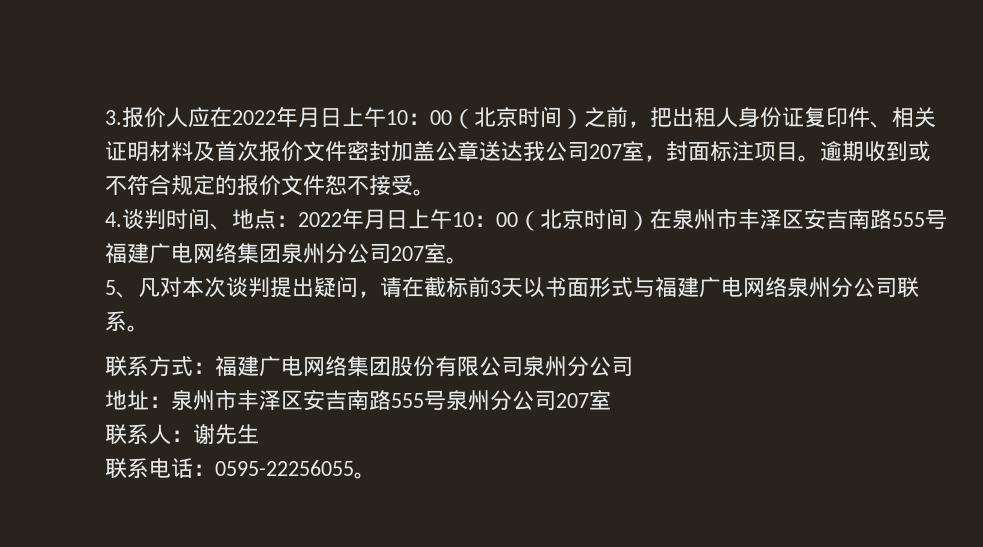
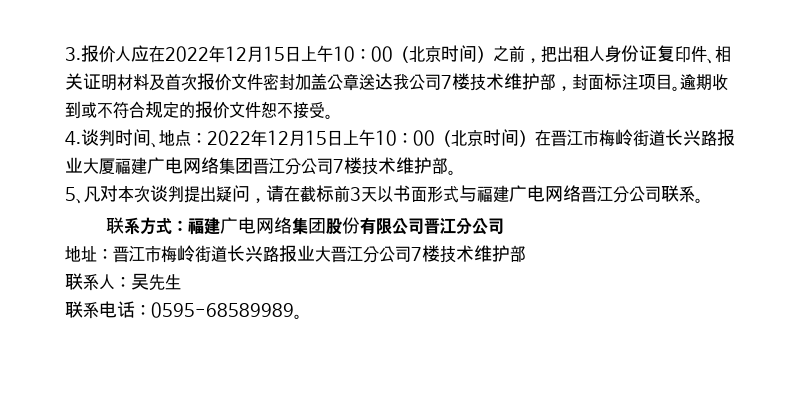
- 3.报价人应在2022年月日上午10：00（北京时间）之前，把出租人身份证复印件、相关证明材料及首次报价文件密封加盖公章送达我公司207室，封面标注项目。
+ 3.报价人应在2022年12月15日上午10：00（北京时间）之前，把出租人身份证复印件、相关证明材料及首次报价文件密封加盖公章送达我公司7楼技术维护部，封面标注项目。
- 4.谈判时间、地点：2022年月日上午10：00（北京时间）在泉州市丰泽区安吉南路555号福建广电网络集团泉州分公司207室。
+ 4.谈判时间、地点：2022年12月15日上午10：00（北京时间）在晋江市梅岭街道长兴路报业大厦福建广电网络集团晋江分公司7楼技术维护部。
- 5、凡对本次谈判提出疑问，请在截标前3天以书面形式与福建广电网络泉州分公司联系。
+ 5、凡对本次谈判提出疑问，请在截标前3天以书面形式与福建广电网络晋江分公司联系。
- 联系方式：福建广电网络集团股份有限公司泉州分公司
+ 联系方式：福建广电网络集团股份有限公司晋江分公司
- 地址：泉州市丰泽区安吉南路555号泉州分公司207室
+ 地址：晋江市梅岭街道长兴路报业大晋江分公司7楼技术维护部
- 联系人：谢先生
+ 联系人：吴先生
- 联系电话：0595-22256055。
+ 联系电话：0595-68589989。

